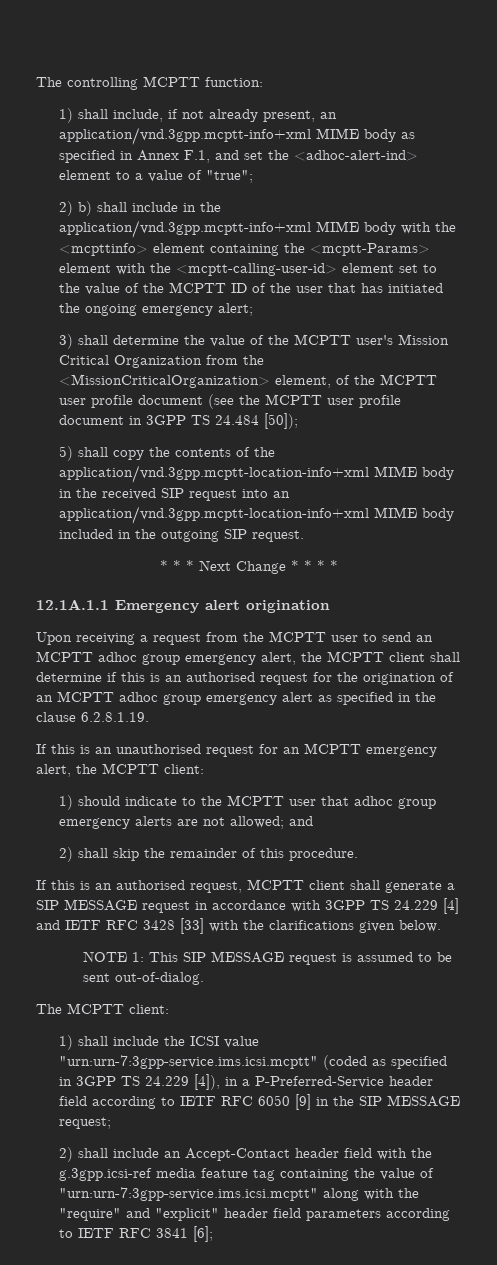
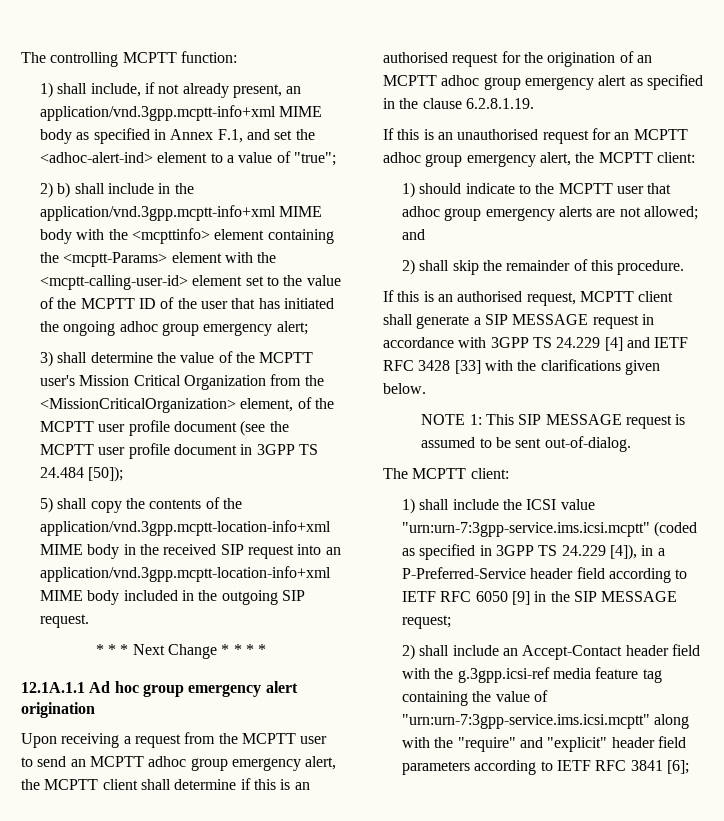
- 2) b) shall include in the application/vnd.3gpp.mcptt-info+xml MIME body with the <mcpttinfo> element containing the <mcptt-Params> element with the <mcptt-calling-user-id> element set to the value of the MCPTT ID of the user that has initiated the ongoing emergency alert;
+ 2) b) shall include in the application/vnd.3gpp.mcptt-info+xml MIME body with the <mcpttinfo> element containing the <mcptt-Params> element with the <mcptt-calling-user-id> element set to the value of the MCPTT ID of the user that has initiated the ongoing adhoc group emergency alert;
- 12.1A.1.1 Emergency alert origination
+ 12.1A.1.1 Ad hoc group emergency alert origination
- If this is an unauthorised request for an MCPTT emergency alert, the MCPTT client:
+ If this is an unauthorised request for an MCPTT adhoc group emergency alert, the MCPTT client:

